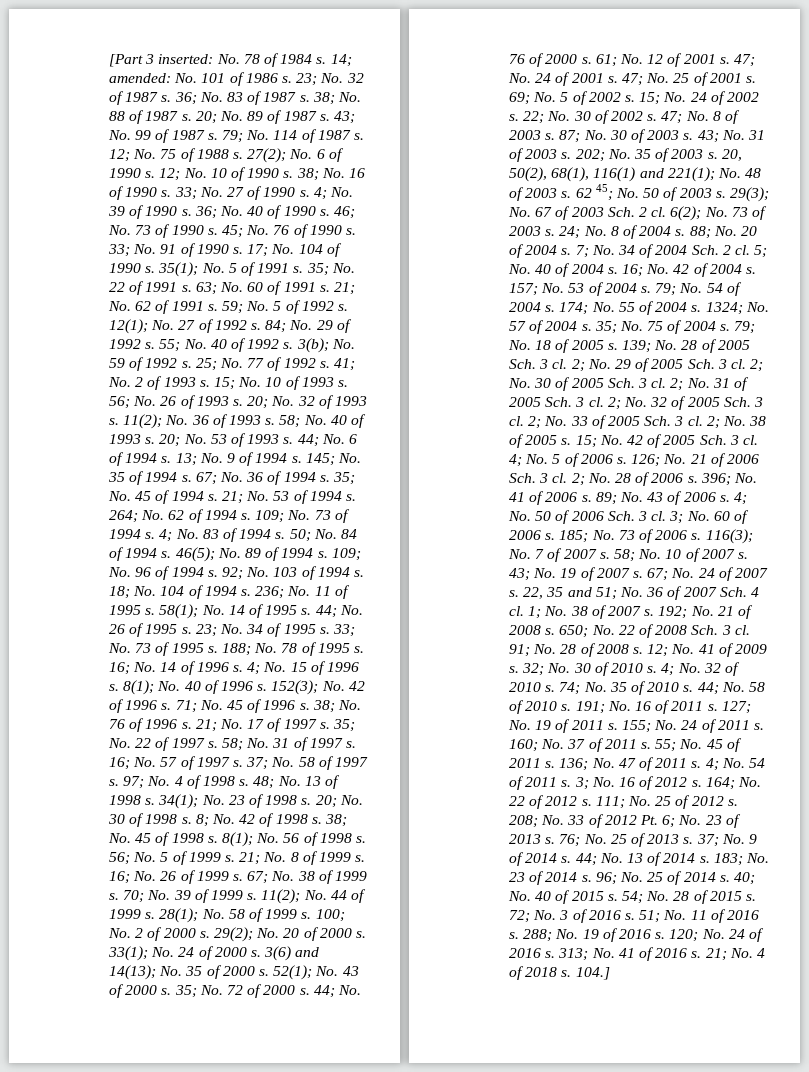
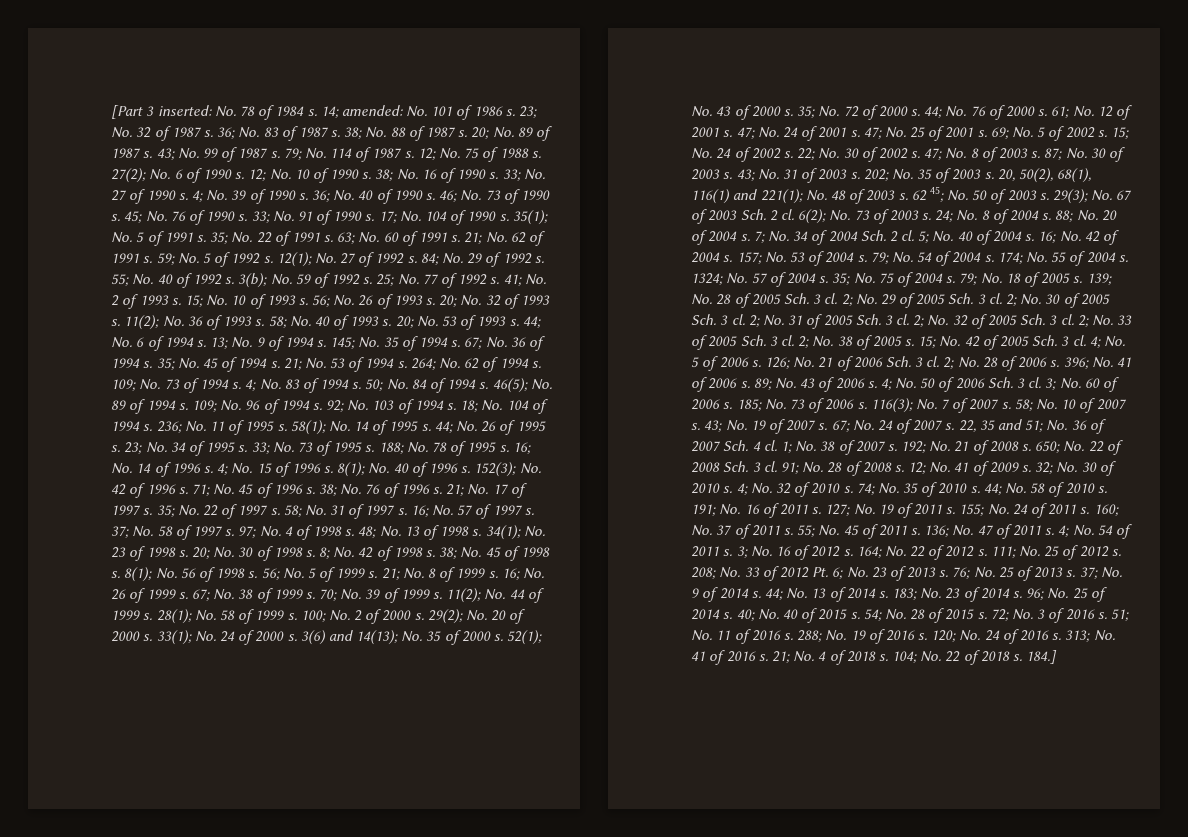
- 104.]
+ 104; No. 22 of 2018 s. 184.]

